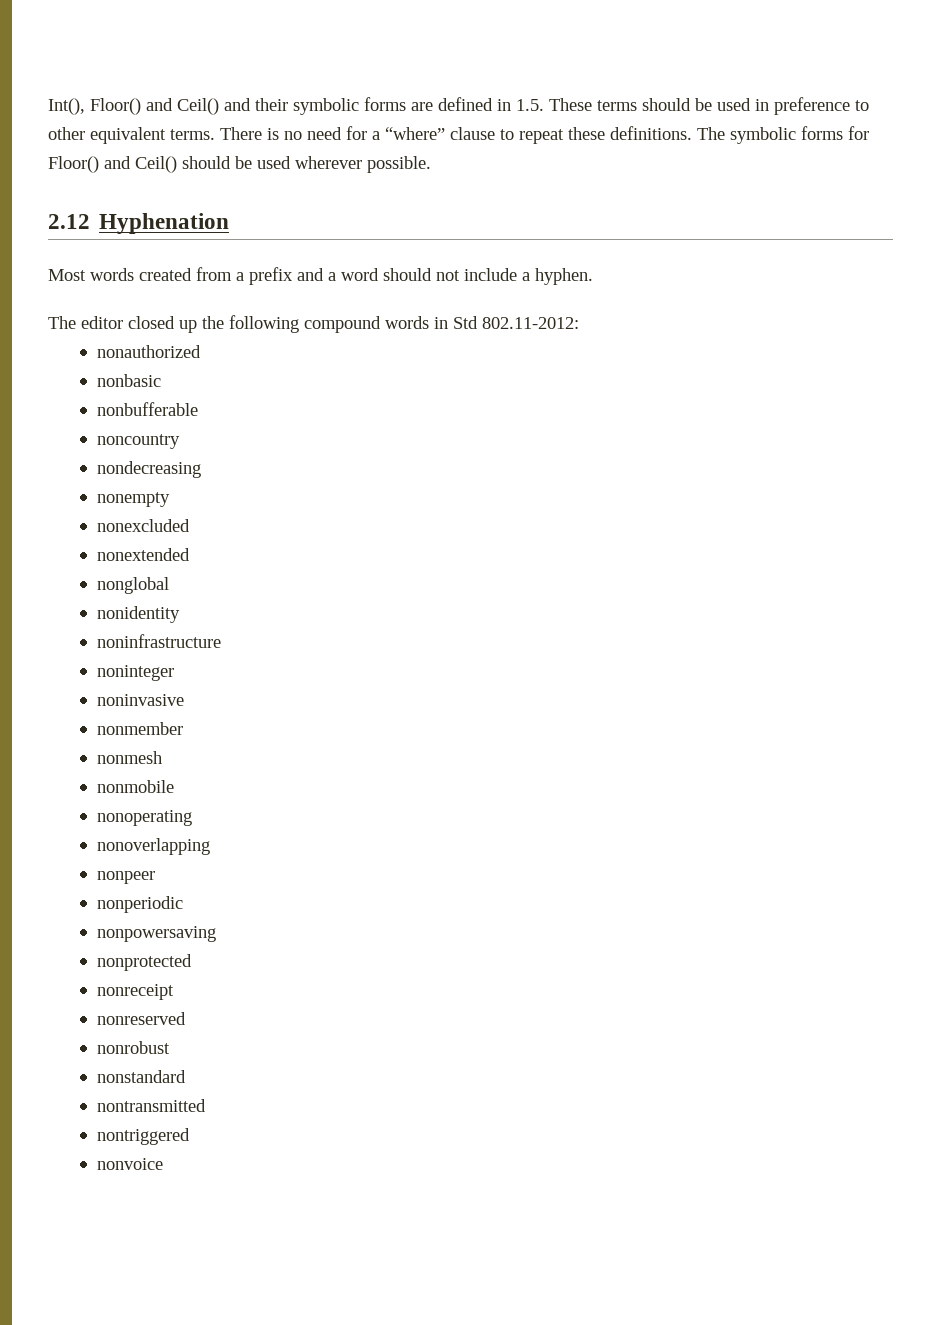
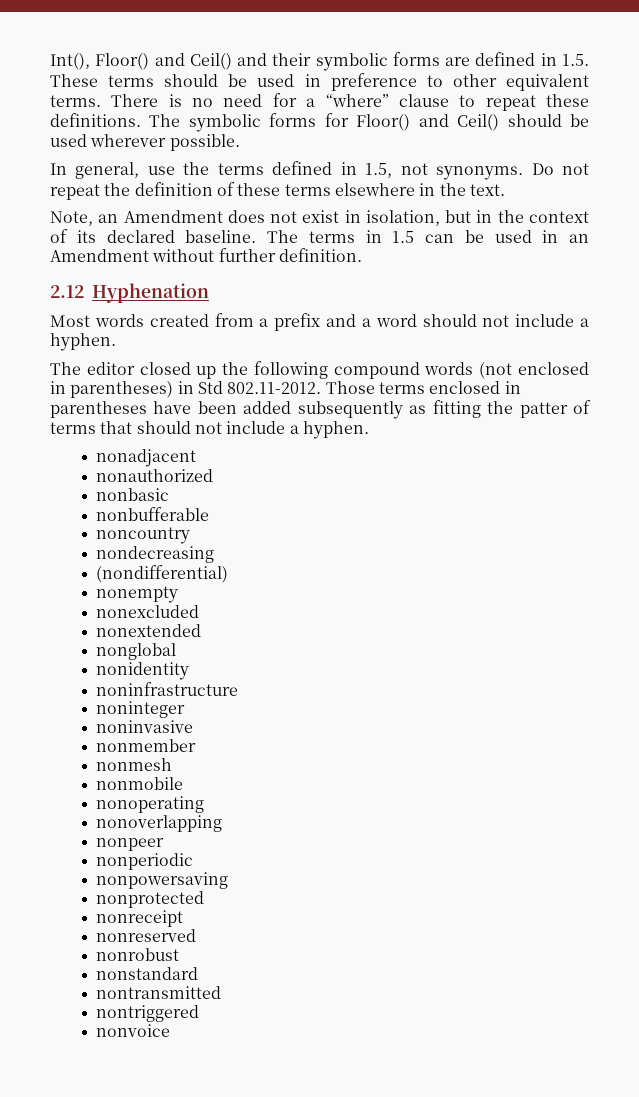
+ In general, use the terms defined in 1.5, not synonyms. Do not repeat the definition of these terms elsewhere in the text.
+ Note, an Amendment does not exist in isolation, but in the context of its declared baseline. The terms in 1.5 can be used in an Amendment without further definition.
- The editor closed up the following compound words in Std 802.11-2012:
+ The editor closed up the following compound words (not enclosed in parentheses) in Std 802.11-2012. Those terms enclosed in parentheses have been added subsequently as fitting the patter of terms that should not include a hyphen.
+ nonadjacent
+ (nondifferential)

